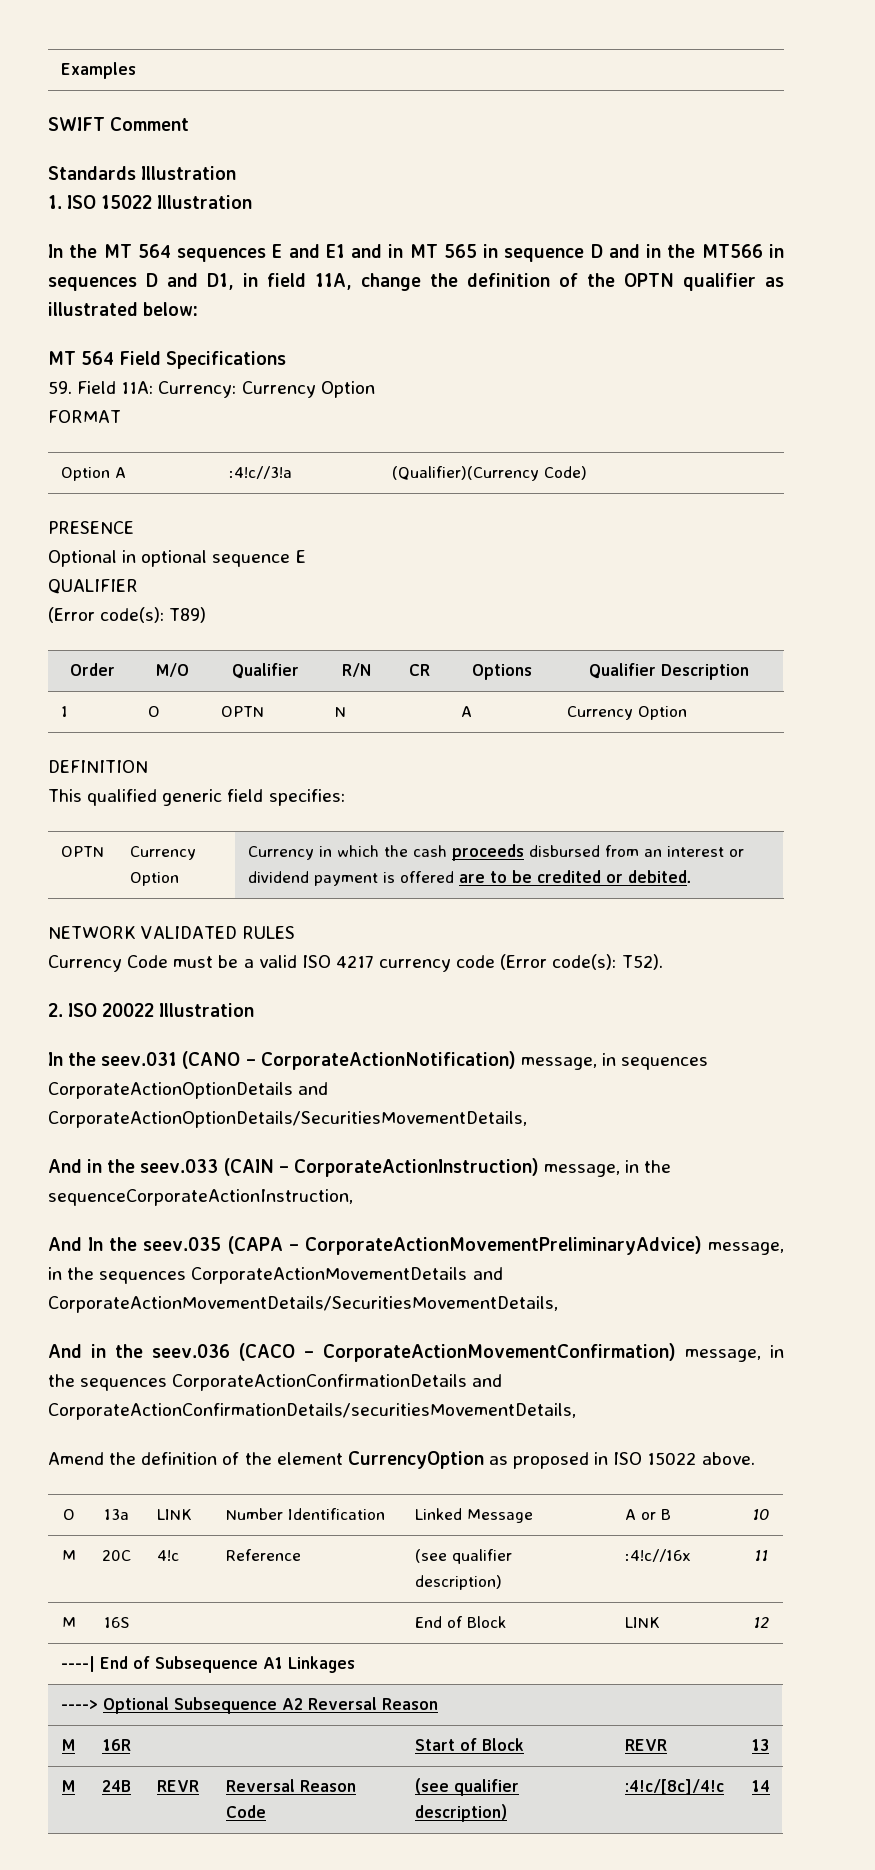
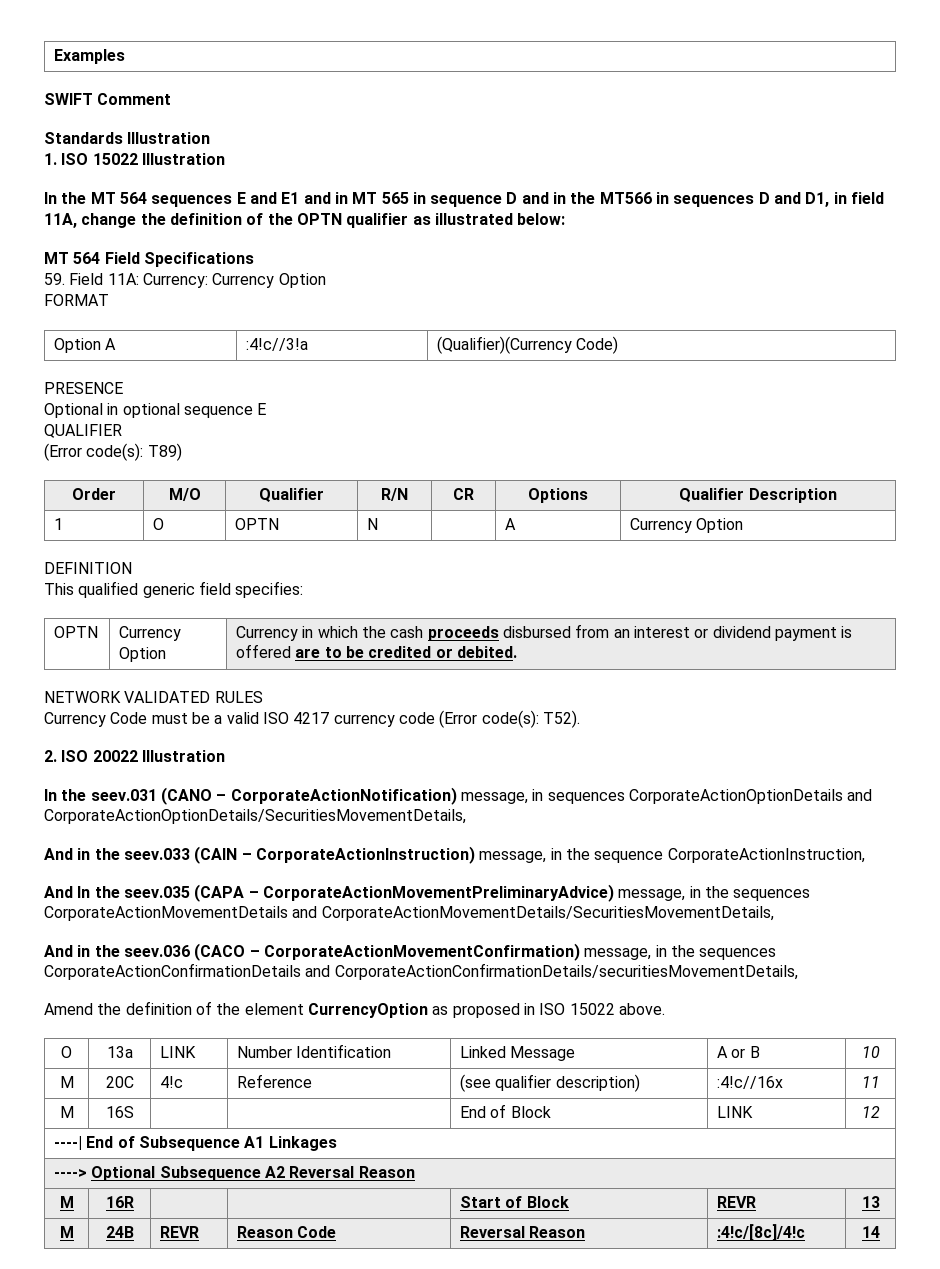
- And in the seev.033 (CAIN – CorporateActionInstruction) message, in the sequenceCorporateActionInstruction,
+ And in the seev.033 (CAIN – CorporateActionInstruction) message, in the sequence CorporateActionInstruction,
- M | 24B | REVR | Reversal Reason Code | (see qualifier description) | :4!c/[8c]/4!c | 14
+ M | 24B | REVR | Reason Code | Reversal Reason | :4!c/[8c]/4!c | 14

